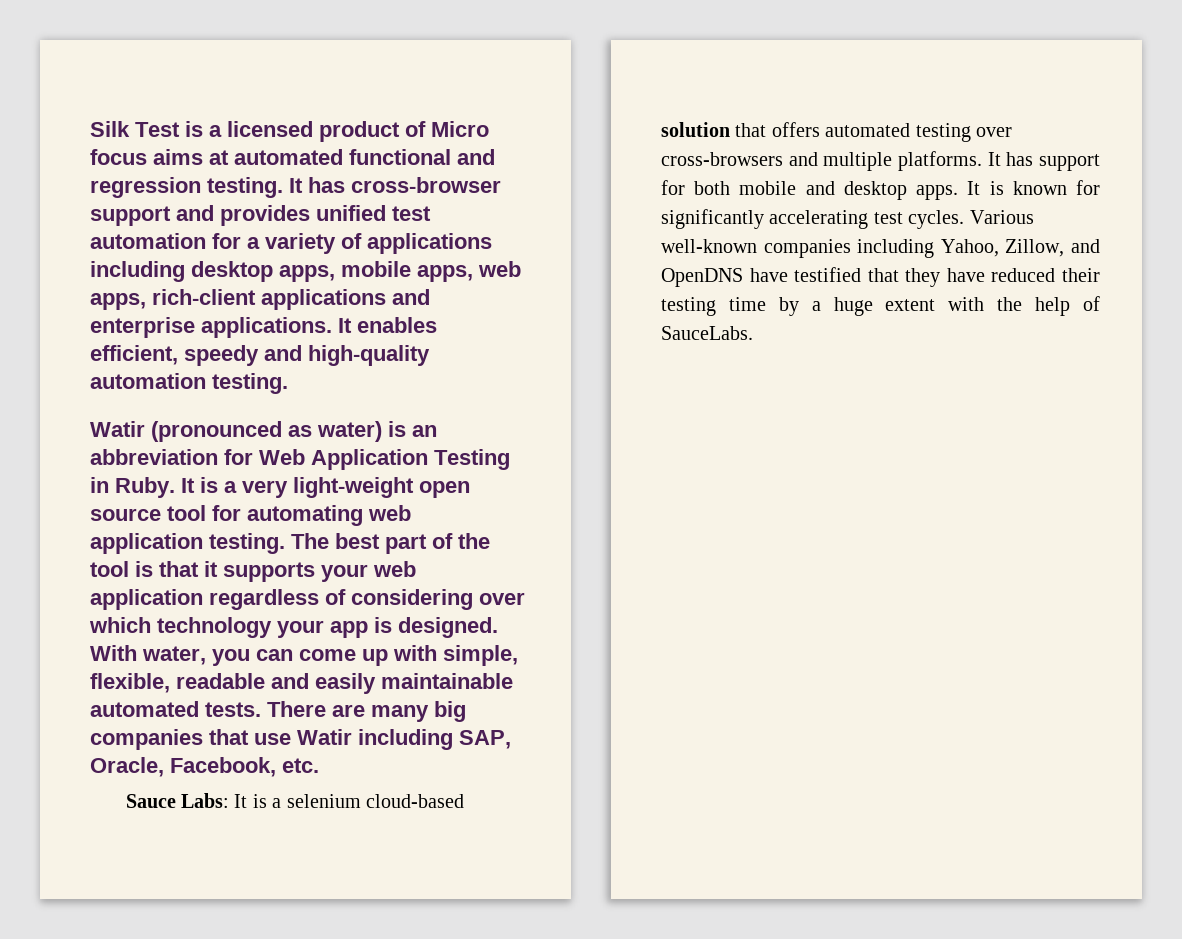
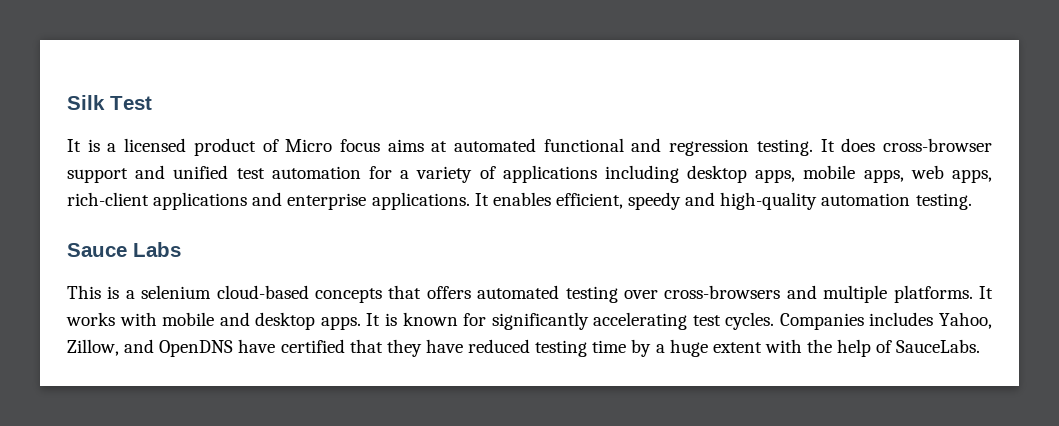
- Silk Test is a licensed product of Micro focus aims at automated functional and regression testing.
+ Silk Test
+ It is a licensed product of Micro focus aims at automated functional and regression testing.
- It has cross-browser support and provides unified test automation for a variety of applications including desktop apps, mobile apps, web apps, rich-client applications and enterprise applications.
+ It does cross-browser support and unified test automation for a variety of applications including desktop apps, mobile apps, web apps, rich-client applications and enterprise applications.
- Watir (pronounced as water) is an abbreviation for Web Application Testing in Ruby. It is a very light-weight open source tool for automating web application testing. The best part of the tool is that it supports your web application regardless of considering over which technology your app is designed. With water, you can come up with simple, flexible, readable and easily maintainable automated tests. There are many big companies that use Watir including SAP, Oracle, Facebook, etc.
- Sauce Labs: It is a selenium cloud-based solution that offers automated testing over cross-browsers and multiple platforms.
+ Sauce Labs
+ This is a selenium cloud-based concepts that offers automated testing over cross-browsers and multiple platforms.
- It has support for both mobile and desktop apps.
+ It works with mobile and desktop apps.
- Various well-known companies including Yahoo, Zillow, and OpenDNS have testified that they have reduced their testing time by a huge extent with the help of SauceLabs.
+ Companies includes Yahoo, Zillow, and OpenDNS have certified that they have reduced testing time by a huge extent with the help of SauceLabs.

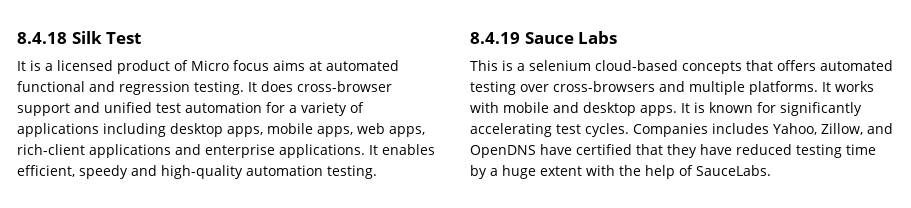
- Silk Test
+ 8.4.18 Silk Test
- Sauce Labs
+ 8.4.19 Sauce Labs

